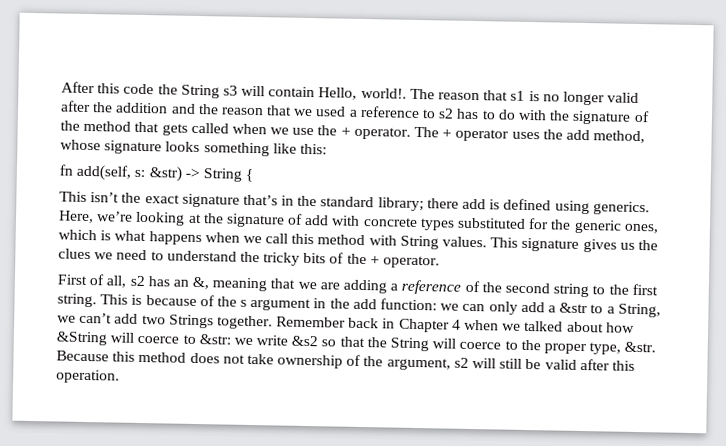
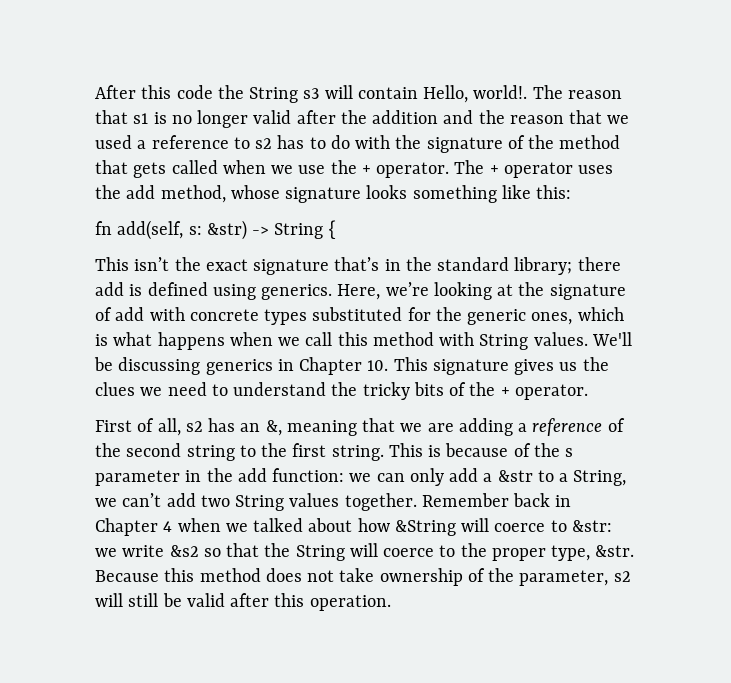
- This signature gives us the clues we need to understand the tricky bits of the + operator.
+ We'll be discussing generics in Chapter 10. This signature gives us the clues we need to understand the tricky bits of the + operator.
- This is because of the s argument in the add function: we can only add a &str to a String, we can’t add two Strings together.
+ This is because of the s parameter in the add function: we can only add a &str to a String, we can’t add two String values together.
- Because this method does not take ownership of the argument, s2 will still be valid after this operation.
+ Because this method does not take ownership of the parameter, s2 will still be valid after this operation.

